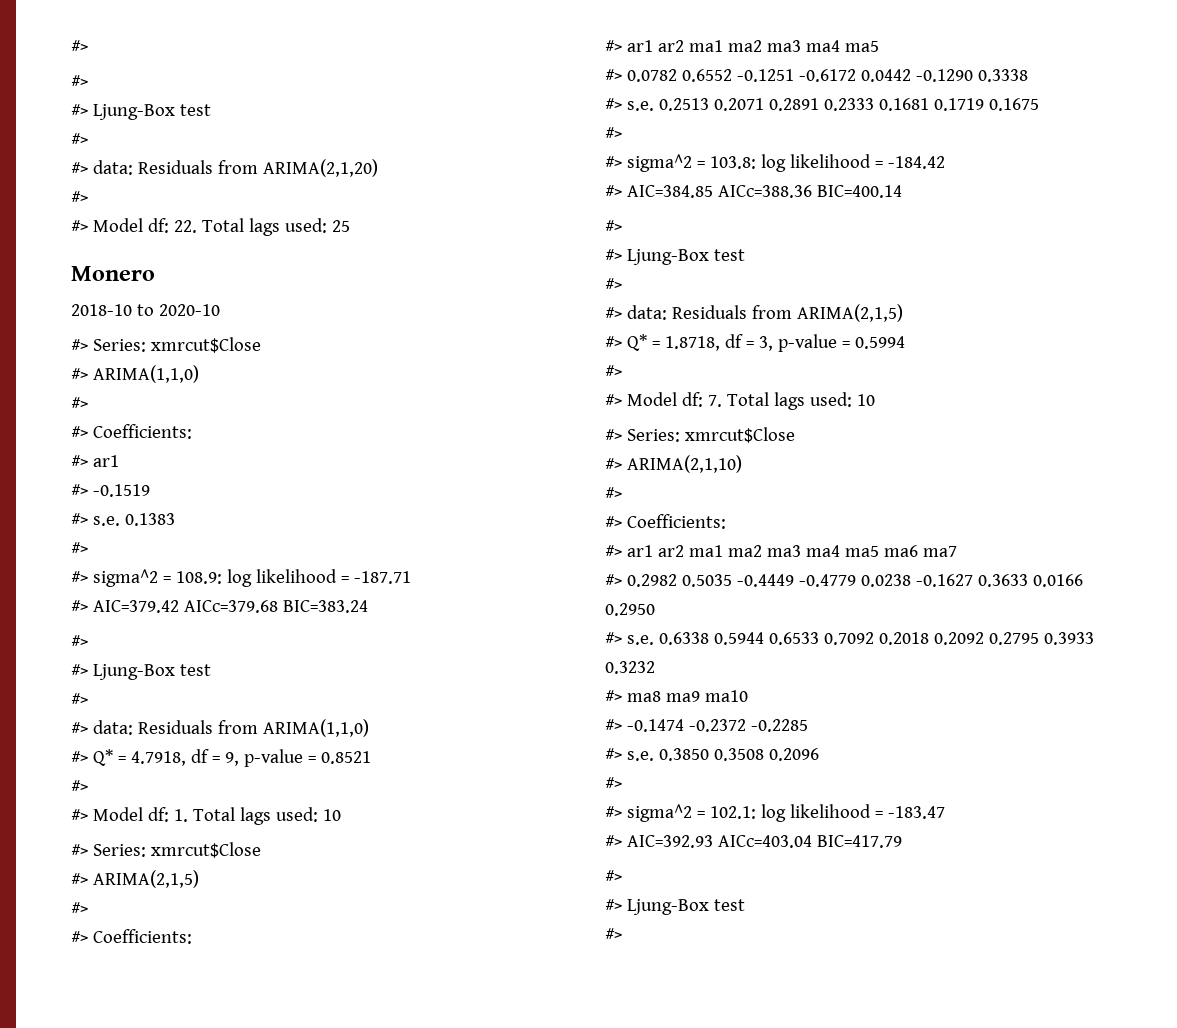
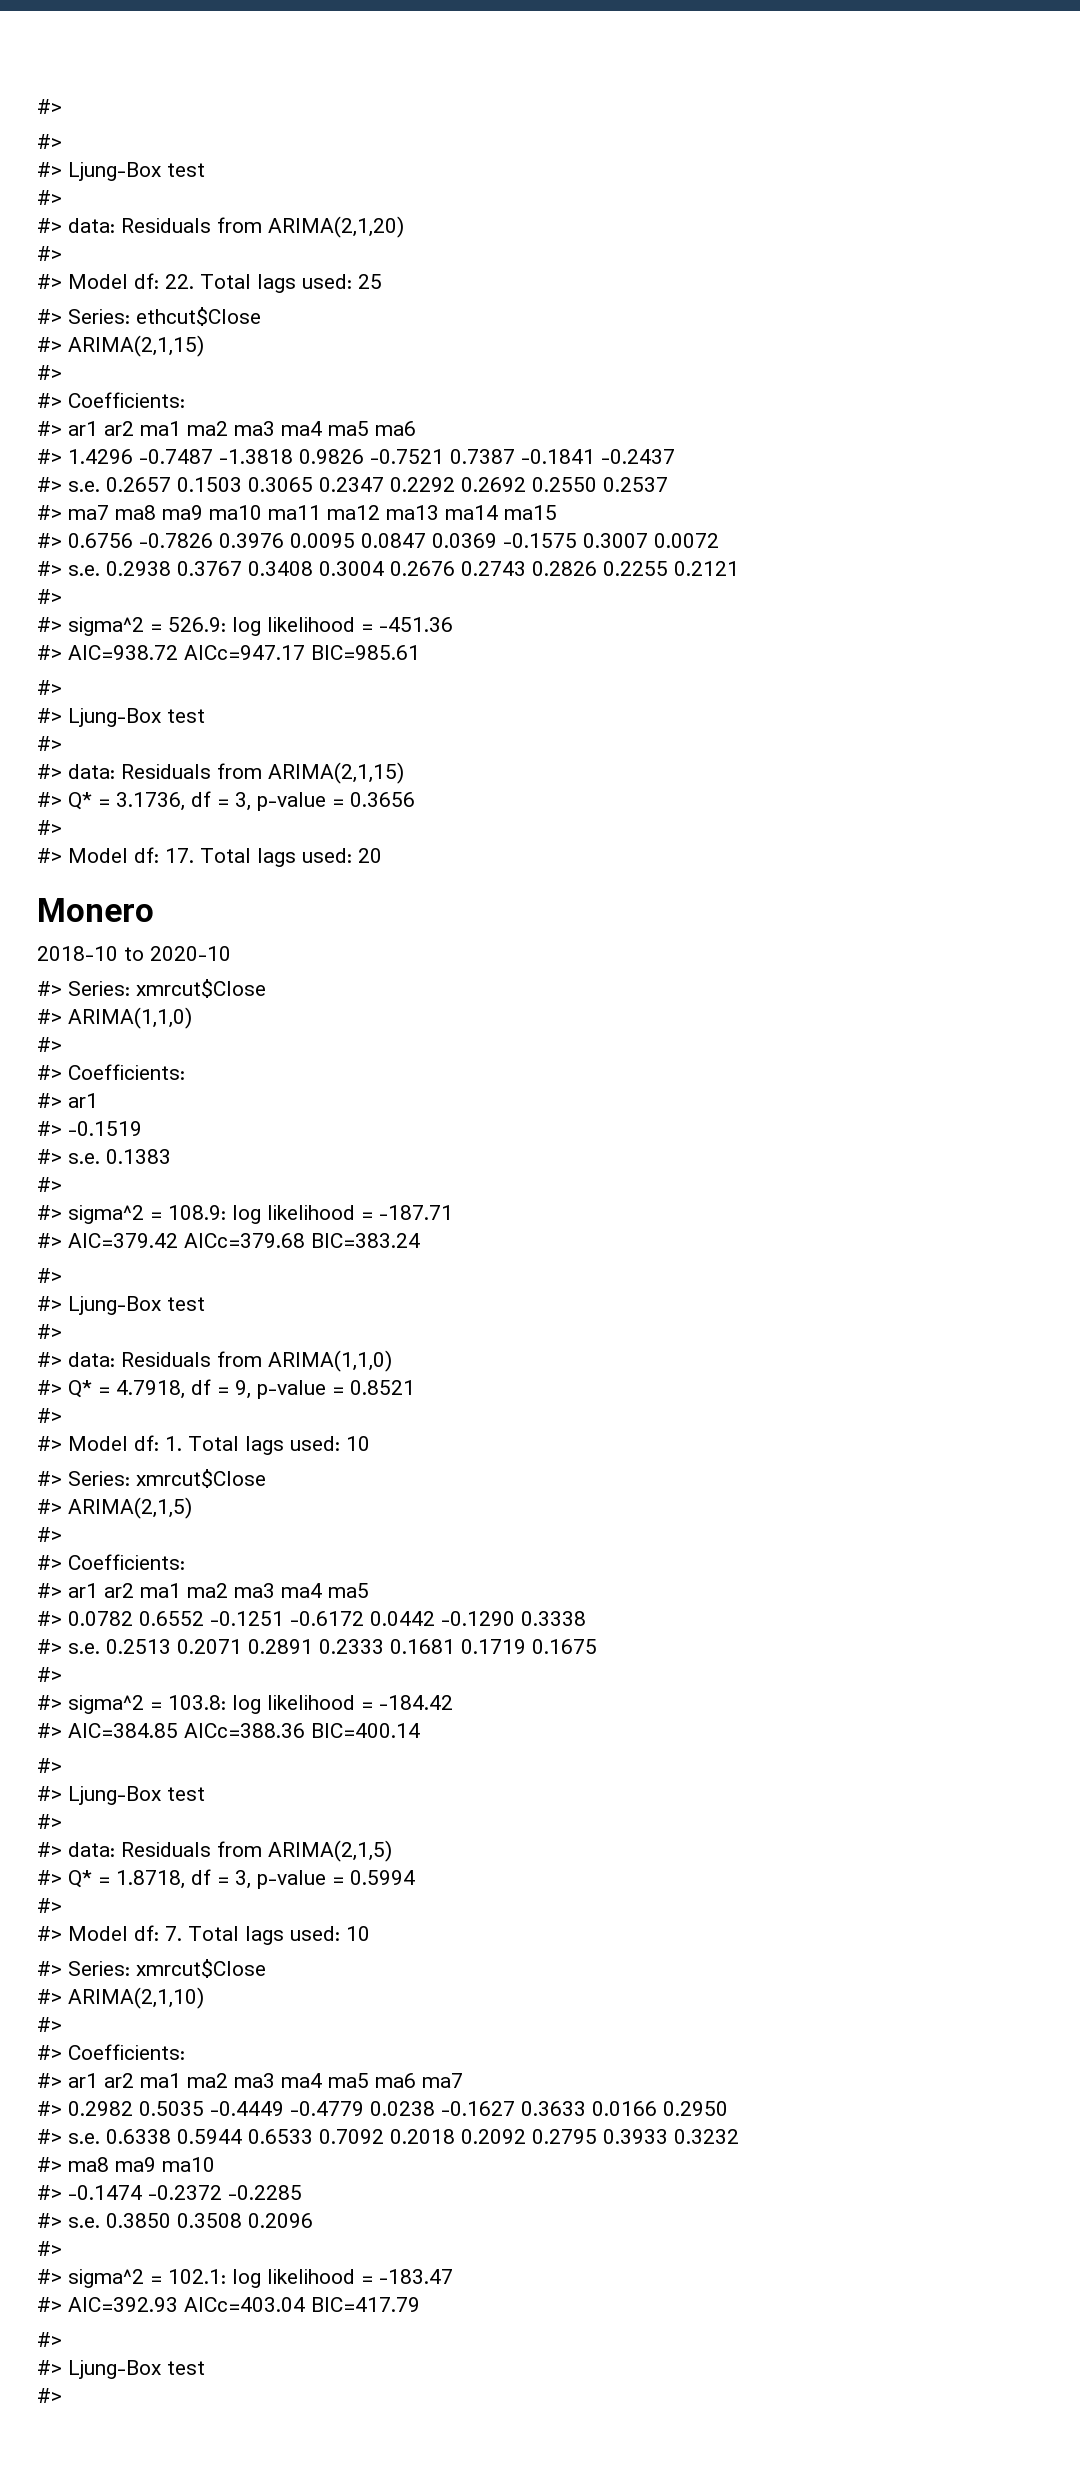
+ #> Series: ethcut$Close
+ #> ARIMA(2,1,15)
+ #>
+ #> Coefficients:
+ #> ar1 ar2 ma1 ma2 ma3 ma4 ma5 ma6
+ #> 1.4296 -0.7487 -1.3818 0.9826 -0.7521 0.7387 -0.1841 -0.2437
+ #> s.e. 0.2657 0.1503 0.3065 0.2347 0.2292 0.2692 0.2550 0.2537
+ #> ma7 ma8 ma9 ma10 ma11 ma12 ma13 ma14 ma15
+ #> 0.6756 -0.7826 0.3976 0.0095 0.0847 0.0369 -0.1575 0.3007 0.0072
+ #> s.e. 0.2938 0.3767 0.3408 0.3004 0.2676 0.2743 0.2826 0.2255 0.2121
+ #>
+ #> sigma^2 = 526.9: log likelihood = -451.36
+ #> AIC=938.72 AICc=947.17 BIC=985.61
+ #>
+ #> Ljung-Box test
+ #>
+ #> data: Residuals from ARIMA(2,1,15)
+ #> Q* = 3.1736, df = 3, p-value = 0.3656
+ #>
+ #> Model df: 17. Total lags used: 20

